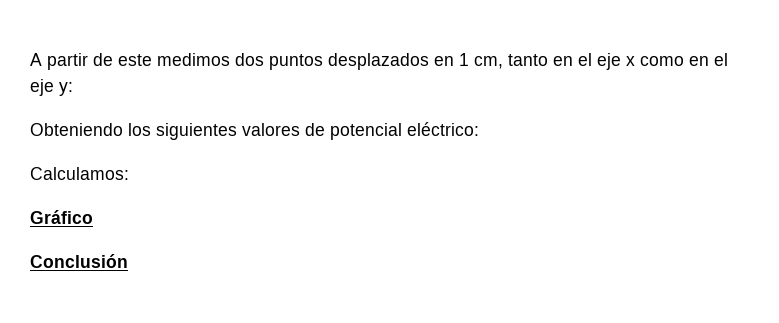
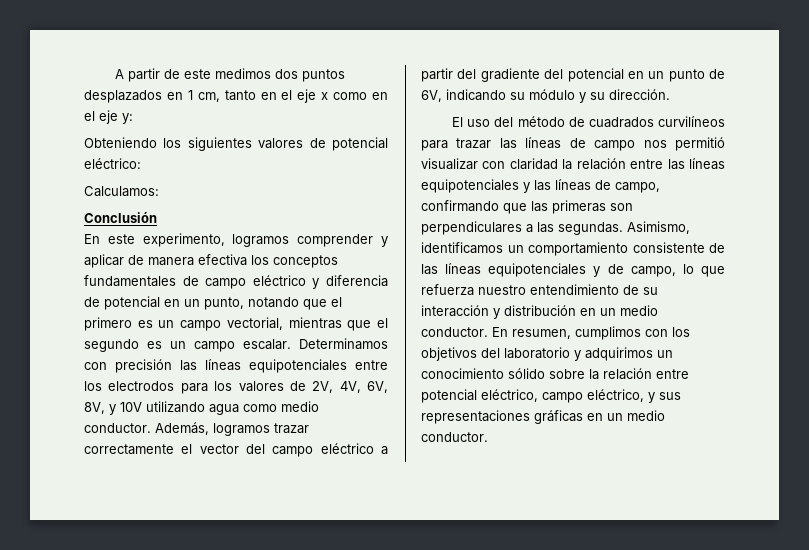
- Gráfico
  Conclusión
+ En este experimento, logramos comprender y aplicar de manera efectiva los conceptos fundamentales de campo eléctrico y diferencia de potencial en un punto, notando que el primero es un campo vectorial, mientras que el segundo es un campo escalar. Determinamos con precisión las líneas equipotenciales entre los electrodos para los valores de 2V, 4V, 6V, 8V, y 10V utilizando agua como medio conductor. Además, logramos trazar correctamente el vector del campo eléctrico a partir del gradiente del potencial en un punto de 6V, indicando su módulo y su dirección.
+ El uso del método de cuadrados curvilíneos para trazar las líneas de campo nos permitió visualizar con claridad la relación entre las líneas equipotenciales y las líneas de campo, confirmando que las primeras son perpendiculares a las segundas. Asimismo, identificamos un comportamiento consistente de las líneas equipotenciales y de campo, lo que refuerza nuestro entendimiento de su interacción y distribución en un medio conductor. En resumen, cumplimos con los objetivos del laboratorio y adquirimos un conocimiento sólido sobre la relación entre potencial eléctrico, campo eléctrico, y sus representaciones gráficas en un medio conductor.

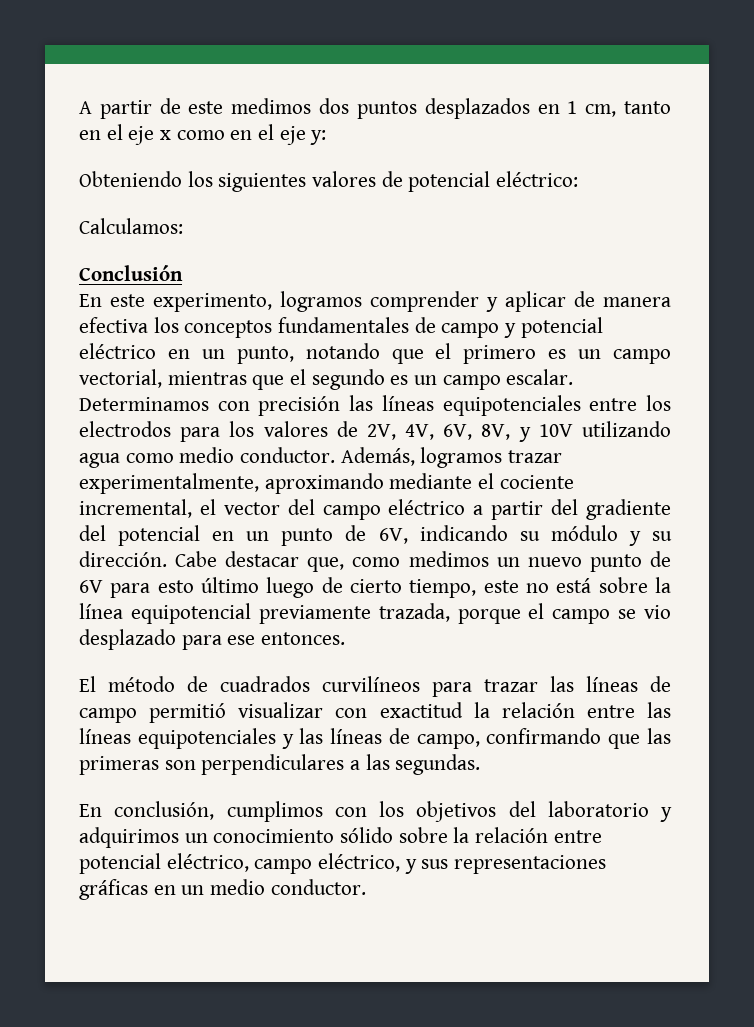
- En este experimento, logramos comprender y aplicar de manera efectiva los conceptos fundamentales de campo eléctrico y diferencia de potencial en un punto, notando que el primero es un campo vectorial, mientras que el segundo es un campo escalar.
+ En este experimento, logramos comprender y aplicar de manera efectiva los conceptos fundamentales de campo y potencial eléctrico en un punto, notando que el primero es un campo vectorial, mientras que el segundo es un campo escalar.
- Además, logramos trazar correctamente el vector del campo eléctrico a partir del gradiente del potencial en un punto de 6V, indicando su módulo y su dirección.
+ Además, logramos trazar experimentalmente, aproximando mediante el cociente incremental, el vector del campo eléctrico a partir del gradiente del potencial en un punto de 6V, indicando su módulo y su dirección. Cabe destacar que, como medimos un nuevo punto de 6V para esto último luego de cierto tiempo, este no está sobre la línea equipotencial previamente trazada, porque el campo se vio desplazado para ese entonces.
- El uso del método de cuadrados curvilíneos para trazar las líneas de campo nos permitió visualizar con claridad la relación entre las líneas equipotenciales y las líneas de campo, confirmando que las primeras son perpendiculares a las segundas. Asimismo, identificamos un comportamiento consistente de las líneas equipotenciales y de campo, lo que refuerza nuestro entendimiento de su interacción y distribución en un medio conductor. En resumen, cumplimos con los objetivos del laboratorio y adquirimos un conocimiento sólido sobre la relación entre potencial eléctrico, campo eléctrico, y sus representaciones gráficas en un medio conductor.
+ El método de cuadrados curvilíneos para trazar las líneas de campo permitió visualizar con exactitud la relación entre las líneas equipotenciales y las líneas de campo, confirmando que las primeras son perpendiculares a las segundas.
+ En conclusión, cumplimos con los objetivos del laboratorio y adquirimos un conocimiento sólido sobre la relación entre potencial eléctrico, campo eléctrico, y sus representaciones gráficas en un medio conductor.

